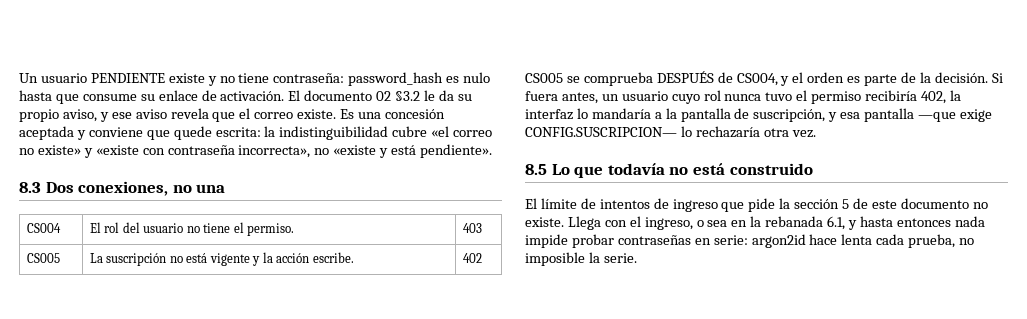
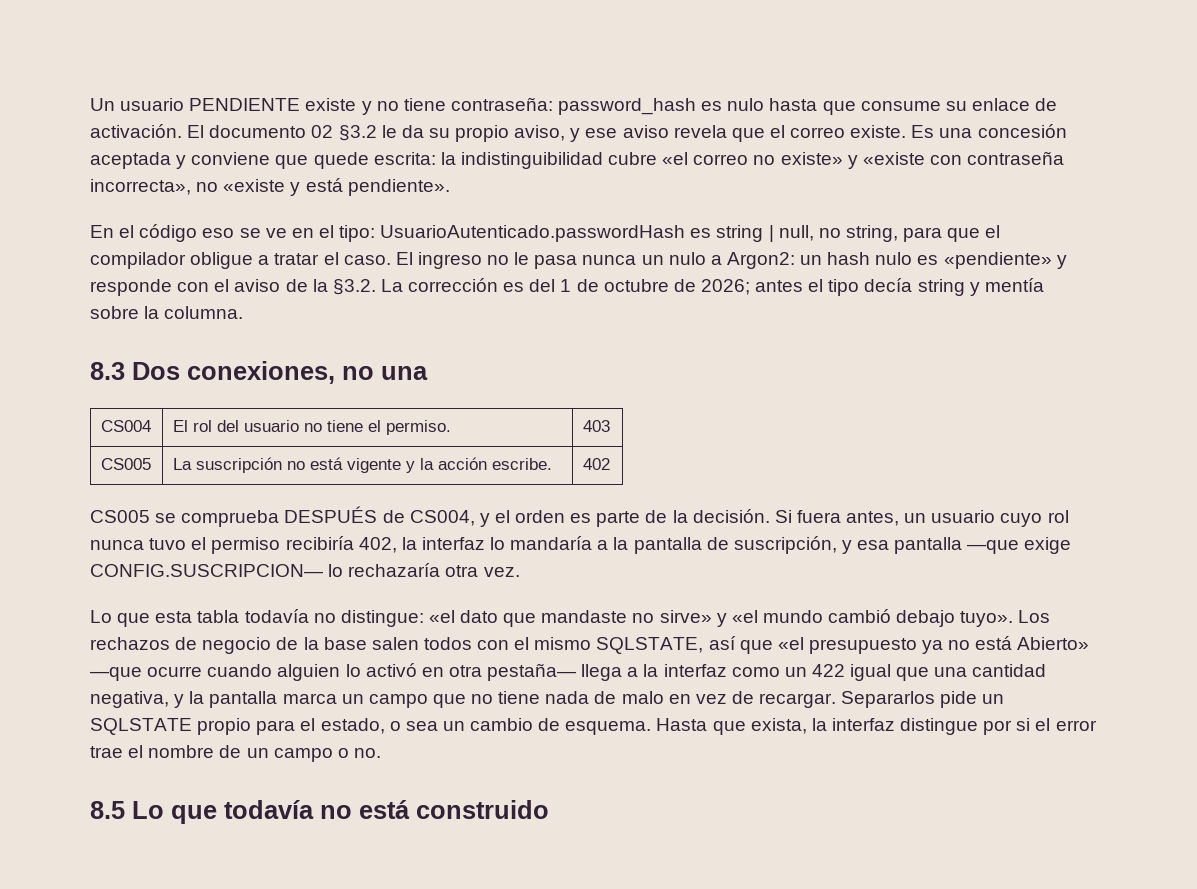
+ En el código eso se ve en el tipo: UsuarioAutenticado.passwordHash es string | null, no string, para que el compilador obligue a tratar el caso. El ingreso no le pasa nunca un nulo a Argon2: un hash nulo es «pendiente» y responde con el aviso de la §3.2. La corrección es del 1 de octubre de 2026; antes el tipo decía string y mentía sobre la columna.
+ Lo que esta tabla todavía no distingue: «el dato que mandaste no sirve» y «el mundo cambió debajo tuyo». Los rechazos de negocio de la base salen todos con el mismo SQLSTATE, así que «el presupuesto ya no está Abierto» —que ocurre cuando alguien lo activó en otra pestaña— llega a la interfaz como un 422 igual que una cantidad negativa, y la pantalla marca un campo que no tiene nada de malo en vez de recargar. Separarlos pide un SQLSTATE propio para el estado, o sea un cambio de esquema. Hasta que exista, la interfaz distingue por si el error trae el nombre de un campo o no.
- El límite de intentos de ingreso que pide la sección 5 de este documento no existe. Llega con el ingreso, o sea en la rebanada 6.1, y hasta entonces nada impide probar contraseñas en serie: argon2id hace lenta cada prueba, no imposible la serie.

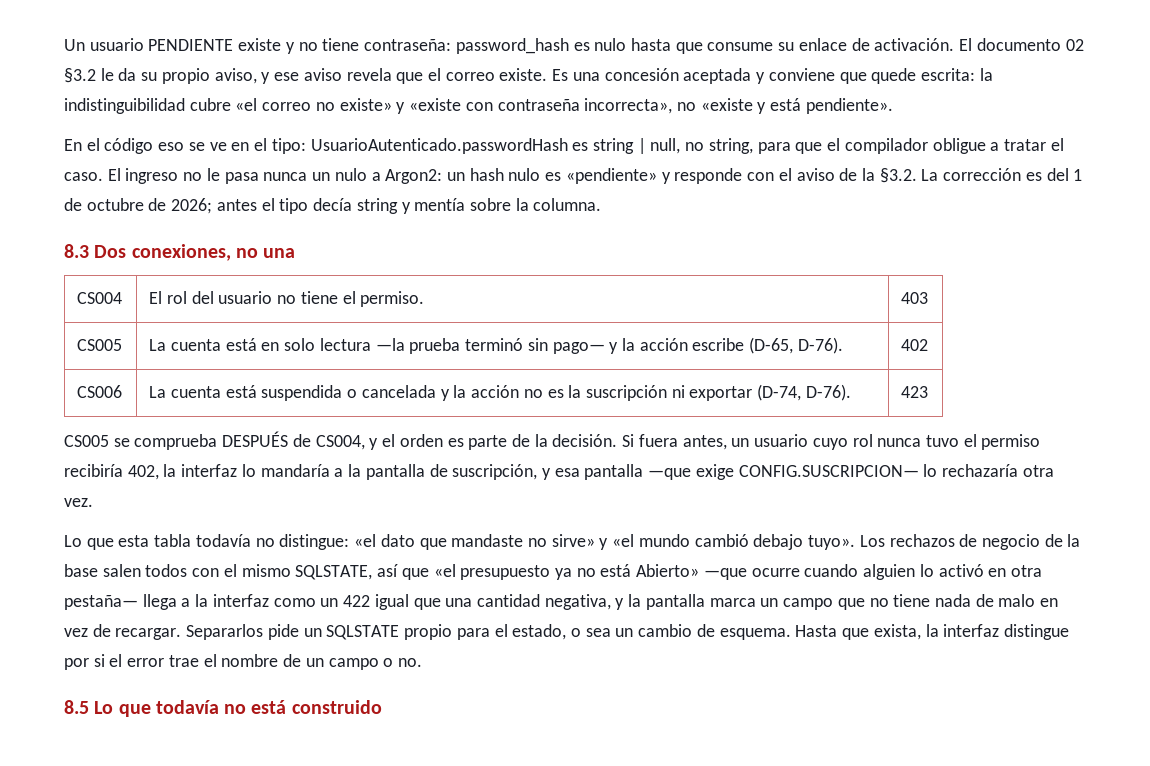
- CS005 | La suscripción no está vigente y la acción escribe. | 402
+ CS005 | La cuenta está en solo lectura —la prueba terminó sin pago— y la acción escribe (D-65, D-76). | 402
+ CS006 | La cuenta está suspendida o cancelada y la acción no es la suscripción ni exportar (D-74, D-76). | 423

